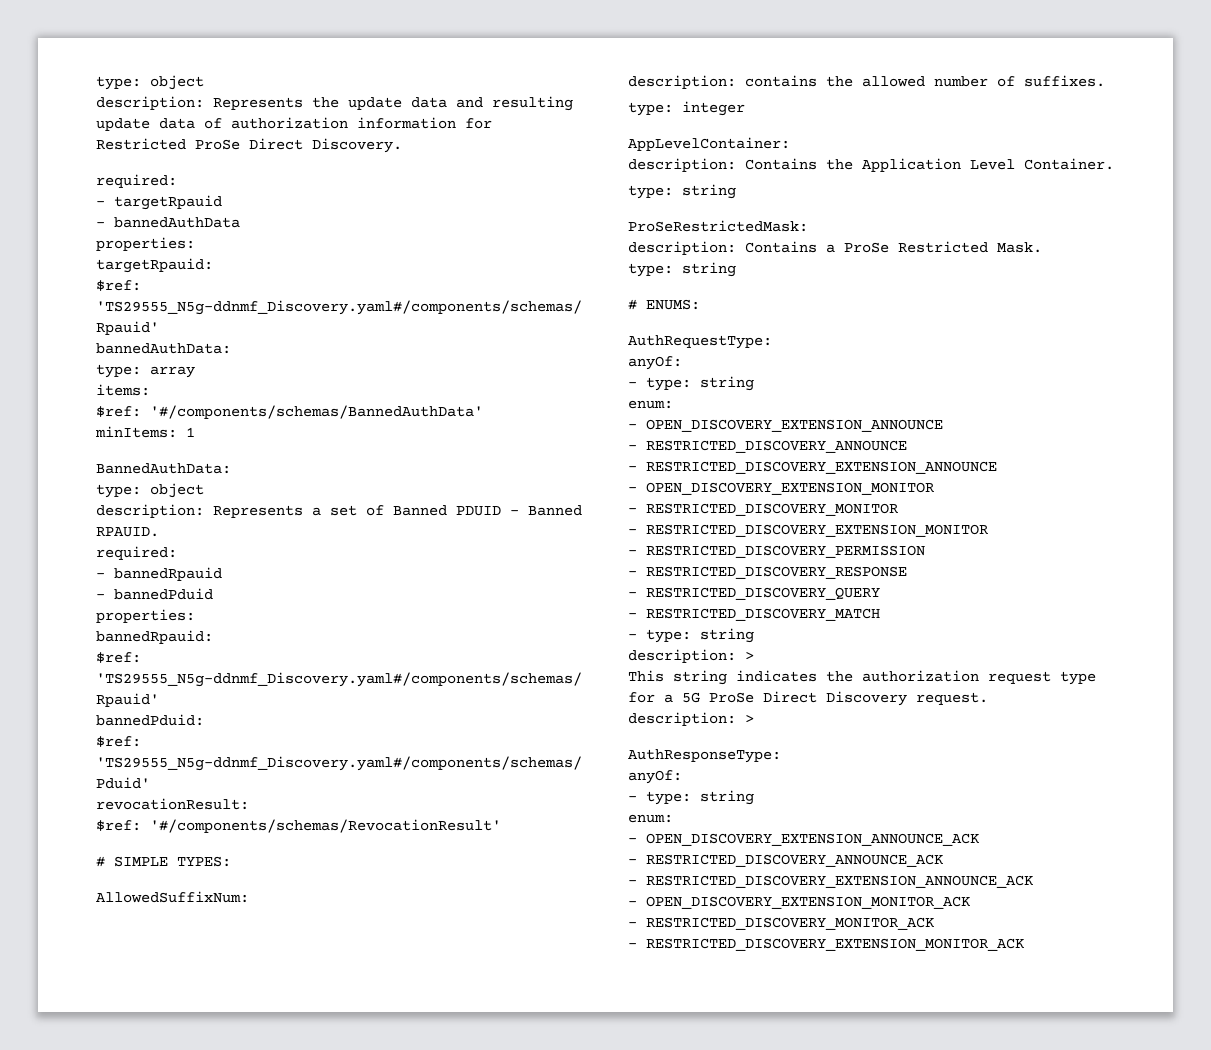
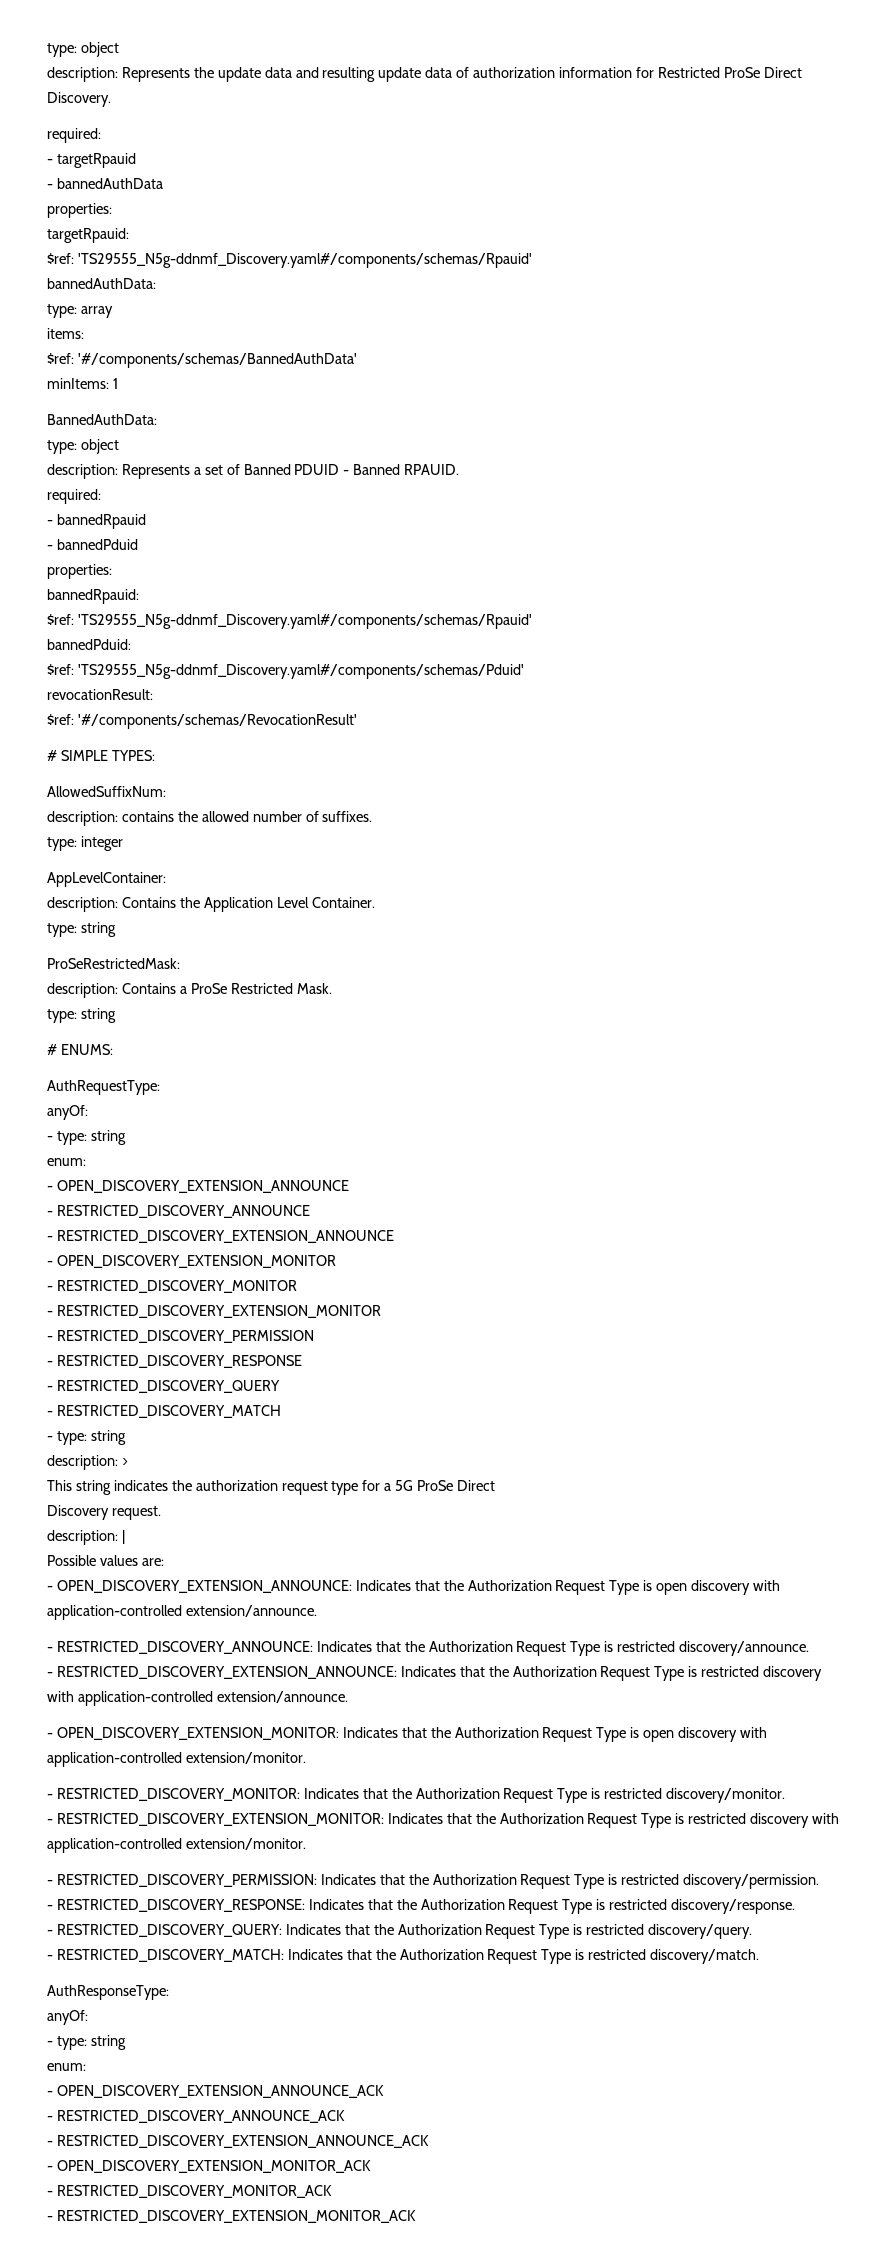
- This string indicates the authorization request type for a 5G ProSe Direct Discovery request.
- description: >
+ This string indicates the authorization request type for a 5G ProSe Direct
+ Discovery request.
+ description: |
+ Possible values are:
+ - OPEN_DISCOVERY_EXTENSION_ANNOUNCE: Indicates that the Authorization Request Type is open discovery with application-controlled extension/announce.
+ - RESTRICTED_DISCOVERY_ANNOUNCE: Indicates that the Authorization Request Type is restricted discovery/announce.
+ - RESTRICTED_DISCOVERY_EXTENSION_ANNOUNCE: Indicates that the Authorization Request Type is restricted discovery with application-controlled extension/announce.
+ - OPEN_DISCOVERY_EXTENSION_MONITOR: Indicates that the Authorization Request Type is open discovery with application-controlled extension/monitor.
+ - RESTRICTED_DISCOVERY_MONITOR: Indicates that the Authorization Request Type is restricted discovery/monitor.
+ - RESTRICTED_DISCOVERY_EXTENSION_MONITOR: Indicates that the Authorization Request Type is restricted discovery with application-controlled extension/monitor.
+ - RESTRICTED_DISCOVERY_PERMISSION: Indicates that the Authorization Request Type is restricted discovery/permission.
+ - RESTRICTED_DISCOVERY_RESPONSE: Indicates that the Authorization Request Type is restricted discovery/response.
+ - RESTRICTED_DISCOVERY_QUERY: Indicates that the Authorization Request Type is restricted discovery/query.
+ - RESTRICTED_DISCOVERY_MATCH: Indicates that the Authorization Request Type is restricted discovery/match.

